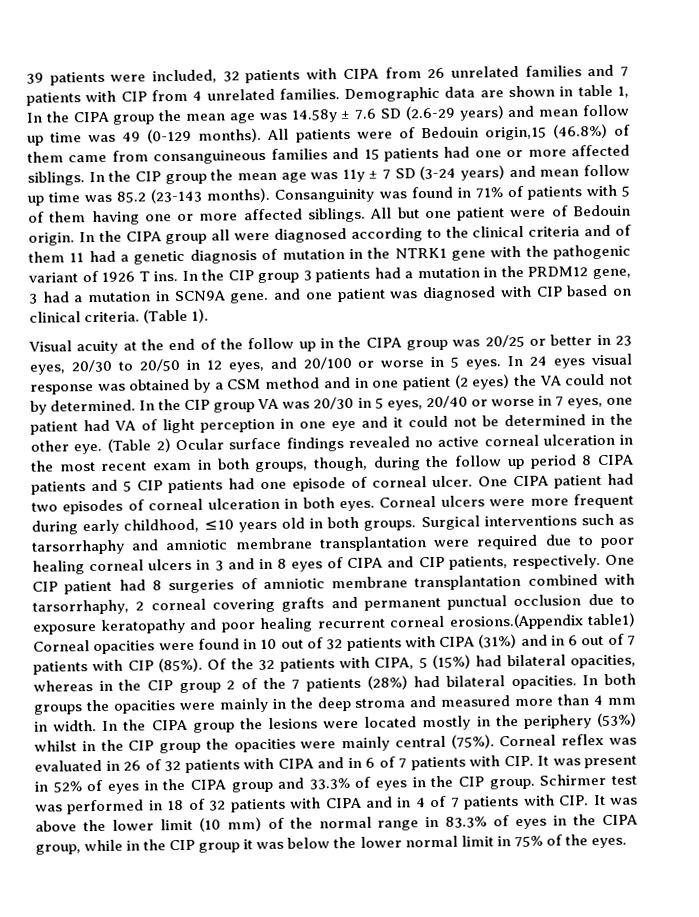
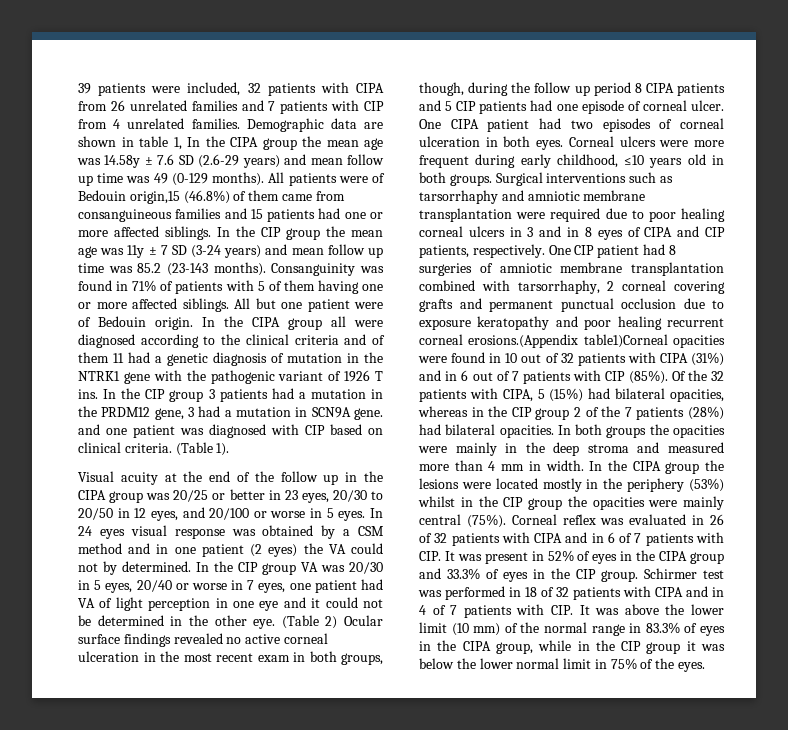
- One CIP patient had 8 surgeries of amniotic membrane transplantation combined with tarsorrhaphy, 2 corneal covering grafts and permanent punctual occlusion due to exposure keratopathy and poor healing recurrent corneal erosions.(Appendix table1) Corneal opacities were found in 10 out of 32 patients with CIPA (31%) and in 6 out of 7 patients with CIP (85%).
+ One CIP patient had 8 surgeries of amniotic membrane transplantation combined with tarsorrhaphy, 2 corneal covering grafts and permanent punctual occlusion due to exposure keratopathy and poor healing recurrent corneal erosions.(Appendix table1)Corneal opacities were found in 10 out of 32 patients with CIPA (31%) and in 6 out of 7 patients with CIP (85%).

